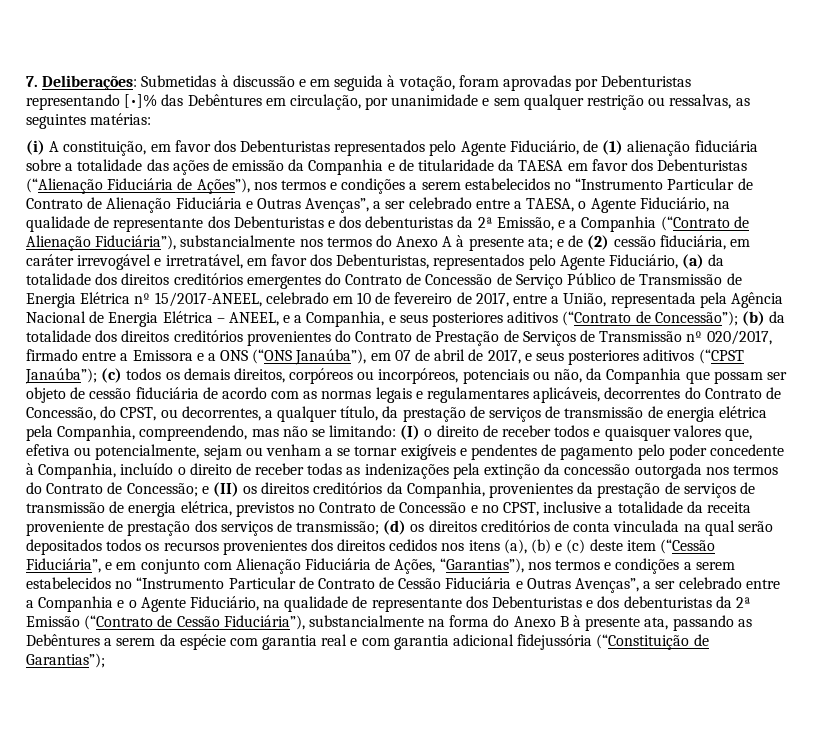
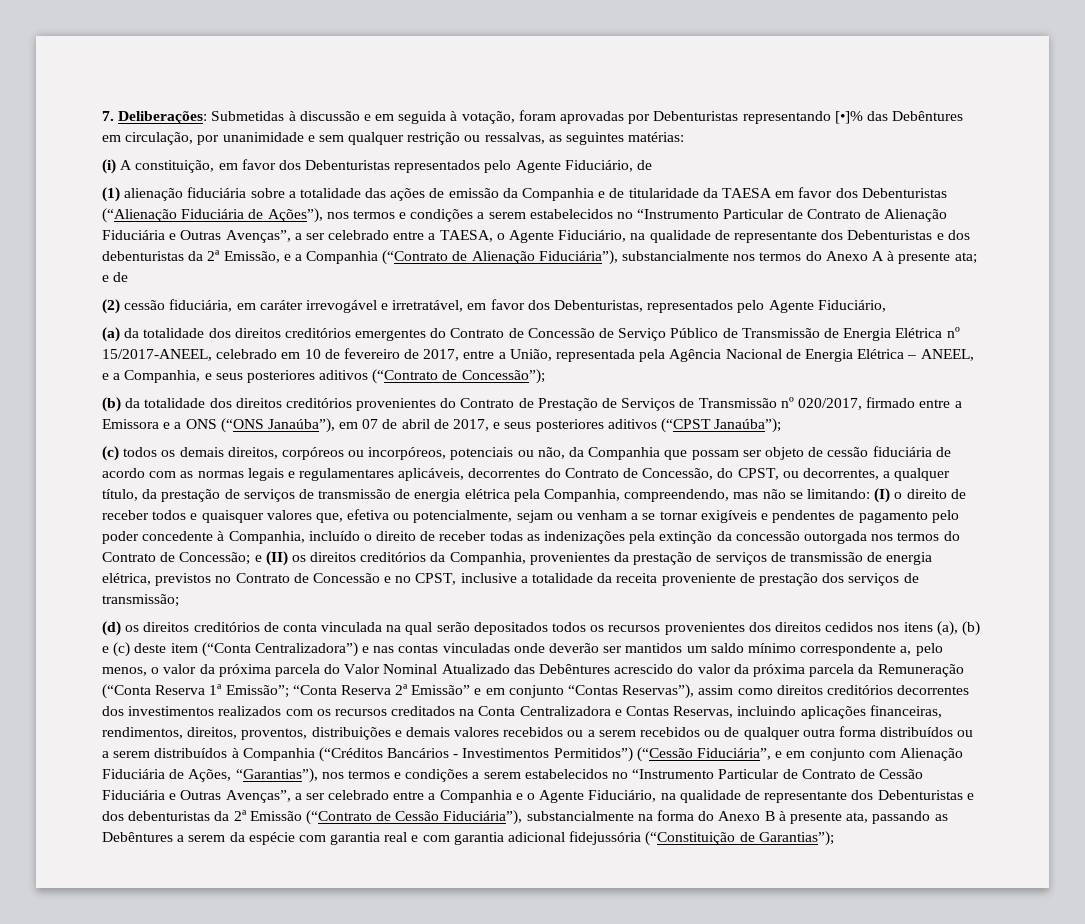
- (i) A constituição, em favor dos Debenturistas representados pelo Agente Fiduciário, de (1) alienação fiduciária sobre a totalidade das ações de emissão da Companhia e de titularidade da TAESA em favor dos Debenturistas (“Alienação Fiduciária de Ações”), nos termos e condições a serem estabelecidos no “Instrumento Particular de Contrato de Alienação Fiduciária e Outras Avenças”, a ser celebrado entre a TAESA, o Agente Fiduciário, na qualidade de representante dos Debenturistas e dos debenturistas da 2ª Emissão, e a Companhia (“Contrato de Alienação Fiduciária”), substancialmente nos termos do Anexo A à presente ata; e de (2) cessão fiduciária, em caráter irrevogável e irretratável, em favor dos Debenturistas, representados pelo Agente Fiduciário, (a) da totalidade dos direitos creditórios emergentes do Contrato de Concessão de Serviço Público de Transmissão de Energia Elétrica nº 15/2017-ANEEL, celebrado em 10 de fevereiro de 2017, entre a União, representada pela Agência Nacional de Energia Elétrica – ANEEL, e a Companhia, e seus posteriores aditivos (“Contrato de Concessão”); (b) da totalidade dos direitos creditórios provenientes do Contrato de Prestação de Serviços de Transmissão nº 020/2017, firmado entre a Emissora e a ONS (“ONS Janaúba”), em 07 de abril de 2017, e seus posteriores aditivos (“CPST Janaúba”); (c) todos os demais direitos, corpóreos ou incorpóreos, potenciais ou não, da Companhia que possam ser objeto de cessão fiduciária de acordo com as normas legais e regulamentares aplicáveis, decorrentes do Contrato de Concessão, do CPST, ou decorrentes, a qualquer título, da prestação de serviços de transmissão de energia elétrica pela Companhia, compreendendo, mas não se limitando:
+ (i) A constituição, em favor dos Debenturistas representados pelo Agente Fiduciário, de
+ (1) alienação fiduciária sobre a totalidade das ações de emissão da Companhia e de titularidade da TAESA em favor dos Debenturistas (“Alienação Fiduciária de Ações”), nos termos e condições a serem estabelecidos no “Instrumento Particular de Contrato de Alienação Fiduciária e Outras Avenças”, a ser celebrado entre a TAESA, o Agente Fiduciário, na qualidade de representante dos Debenturistas e dos debenturistas da 2ª Emissão, e a Companhia (“Contrato de Alienação Fiduciária”), substancialmente nos termos do Anexo A à presente ata; e de
+ (2) cessão fiduciária, em caráter irrevogável e irretratável, em favor dos Debenturistas, representados pelo Agente Fiduciário,
+ (a) da totalidade dos direitos creditórios emergentes do Contrato de Concessão de Serviço Público de Transmissão de Energia Elétrica nº 15/2017-ANEEL, celebrado em 10 de fevereiro de 2017, entre a União, representada pela Agência Nacional de Energia Elétrica – ANEEL, e a Companhia, e seus posteriores aditivos (“Contrato de Concessão”);
+ (b) da totalidade dos direitos creditórios provenientes do Contrato de Prestação de Serviços de Transmissão nº 020/2017, firmado entre a Emissora e a ONS (“ONS Janaúba”), em 07 de abril de 2017, e seus posteriores aditivos (“CPST Janaúba”);
+ (c) todos os demais direitos, corpóreos ou incorpóreos, potenciais ou não, da Companhia que possam ser objeto de cessão fiduciária de acordo com as normas legais e regulamentares aplicáveis, decorrentes do Contrato de Concessão, do CPST, ou decorrentes, a qualquer título, da prestação de serviços de transmissão de energia elétrica pela Companhia, compreendendo, mas não se limitando:
- e (II) os direitos creditórios da Companhia, provenientes da prestação de serviços de transmissão de energia elétrica, previstos no Contrato de Concessão e no CPST, inclusive a totalidade da receita proveniente de prestação dos serviços de transmissão; (d) os direitos creditórios de conta vinculada na qual serão depositados todos os recursos provenientes dos direitos cedidos nos itens (a), (b) e (c) deste item (“Cessão Fiduciária”, e em conjunto com Alienação Fiduciária de Ações, “Garantias”), nos termos e condições a serem estabelecidos no “Instrumento Particular de Contrato de Cessão Fiduciária e Outras Avenças”, a ser celebrado entre a Companhia e o Agente Fiduciário, na qualidade de representante dos Debenturistas e dos debenturistas da 2ª Emissão (“Contrato de Cessão Fiduciária”), substancialmente na forma do Anexo B à presente ata, passando as Debêntures a serem da espécie com garantia real e com garantia adicional fidejussória (“Constituição de Garantias”);
+ e (II) os direitos creditórios da Companhia, provenientes da prestação de serviços de transmissão de energia elétrica, previstos no Contrato de Concessão e no CPST, inclusive a totalidade da receita proveniente de prestação dos serviços de transmissão;
+ (d) os direitos creditórios de conta vinculada na qual serão depositados todos os recursos provenientes dos direitos cedidos nos itens (a), (b) e (c) deste item (“Conta Centralizadora”) e nas contas vinculadas onde deverão ser mantidos um saldo mínimo correspondente a, pelo menos, o valor da próxima parcela do Valor Nominal Atualizado das Debêntures acrescido do valor da próxima parcela da Remuneração (“Conta Reserva 1ª Emissão”; “Conta Reserva 2ª Emissão” e em conjunto “Contas Reservas”), assim como direitos creditórios decorrentes dos investimentos realizados com os recursos creditados na Conta Centralizadora e Contas Reservas, incluindo aplicações financeiras, rendimentos, direitos, proventos, distribuições e demais valores recebidos ou a serem recebidos ou de qualquer outra forma distribuídos ou a serem distribuídos à Companhia (“Créditos Bancários - Investimentos Permitidos”) (“Cessão Fiduciária”, e em conjunto com Alienação Fiduciária de Ações, “Garantias”), nos termos e condições a serem estabelecidos no “Instrumento Particular de Contrato de Cessão Fiduciária e Outras Avenças”, a ser celebrado entre a Companhia e o Agente Fiduciário, na qualidade de representante dos Debenturistas e dos debenturistas da 2ª Emissão (“Contrato de Cessão Fiduciária”), substancialmente na forma do Anexo B à presente ata, passando as Debêntures a serem da espécie com garantia real e com garantia adicional fidejussória (“Constituição de Garantias”);

